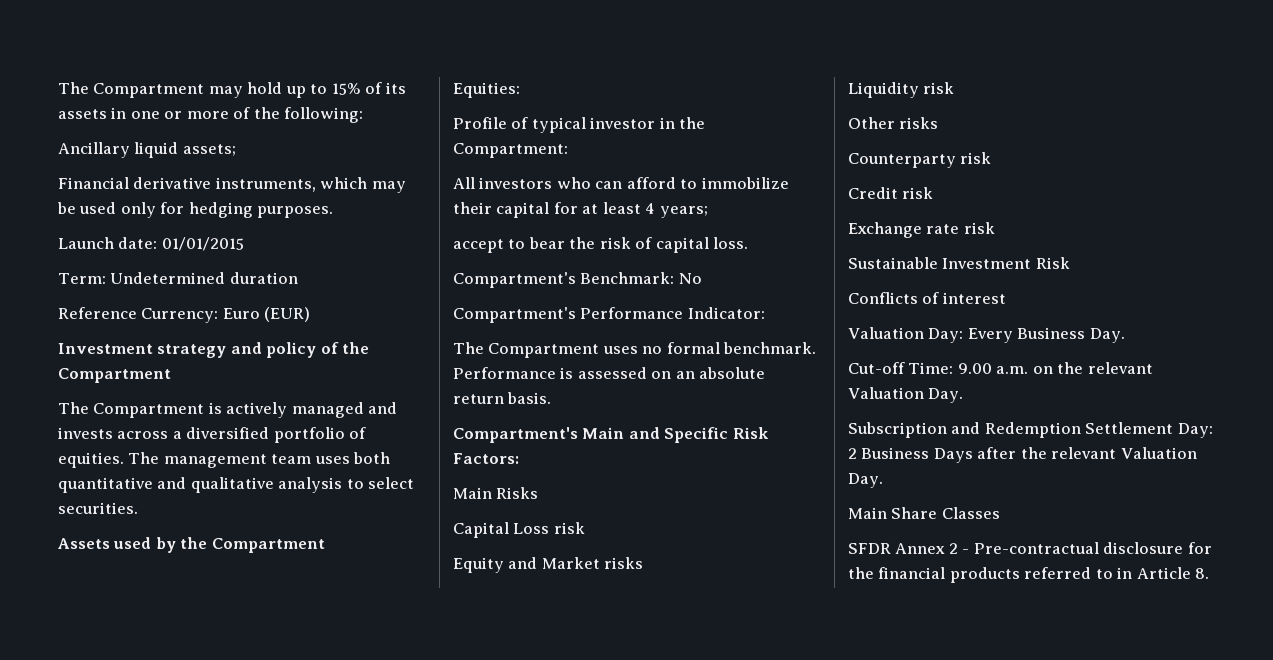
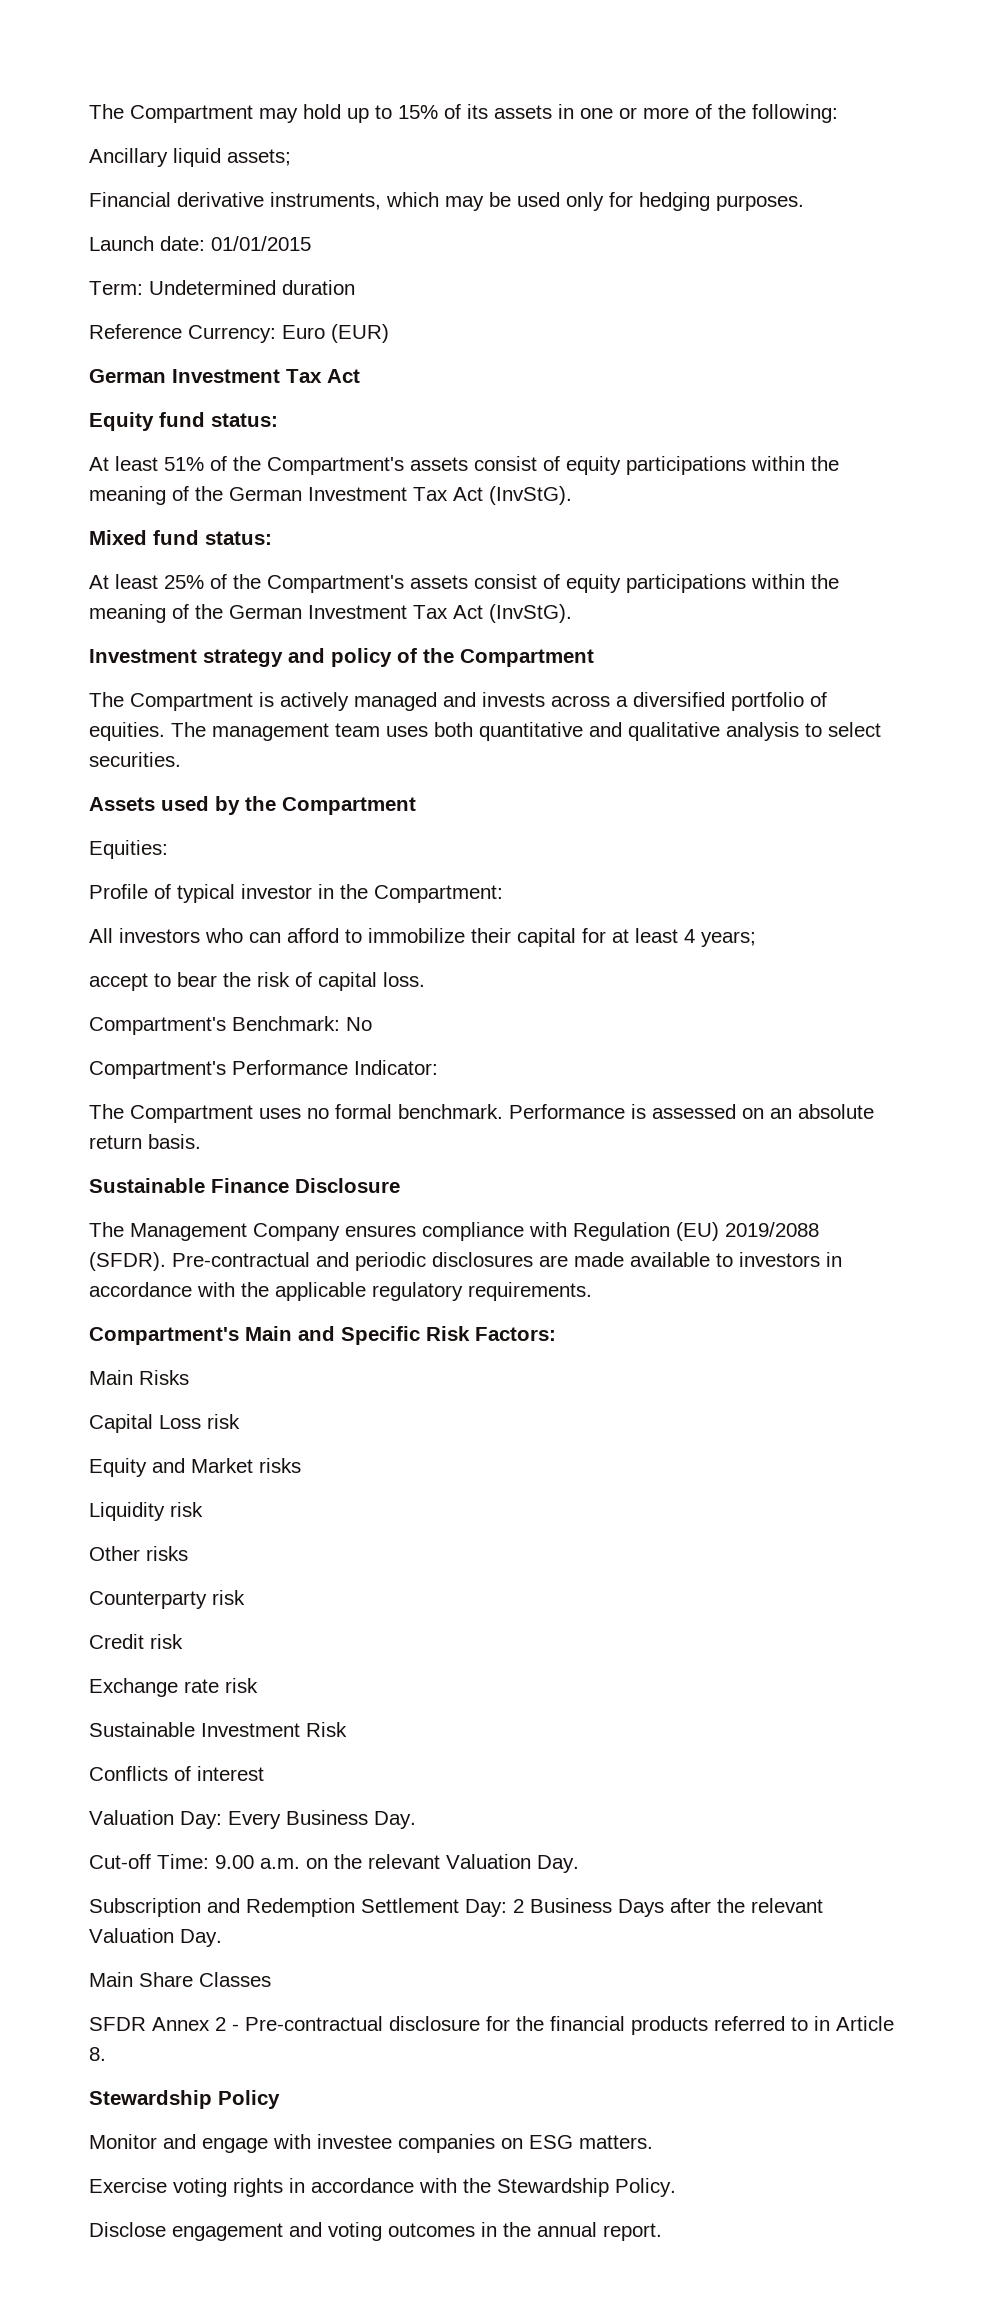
  Reference Currency: Euro (EUR)
+ German Investment Tax Act
+ Equity fund status:
+ At least 51% of the Compartment's assets consist of equity participations within the meaning of the German Investment Tax Act (InvStG).
+ Mixed fund status:
+ At least 25% of the Compartment's assets consist of equity participations within the meaning of the German Investment Tax Act (InvStG).
+ Sustainable Finance Disclosure
+ The Management Company ensures compliance with Regulation (EU) 2019/2088 (SFDR). Pre-contractual and periodic disclosures are made available to investors in accordance with the applicable regulatory requirements.
+ Stewardship Policy
+ Monitor and engage with investee companies on ESG matters.
+ Exercise voting rights in accordance with the Stewardship Policy.
+ Disclose engagement and voting outcomes in the annual report.

